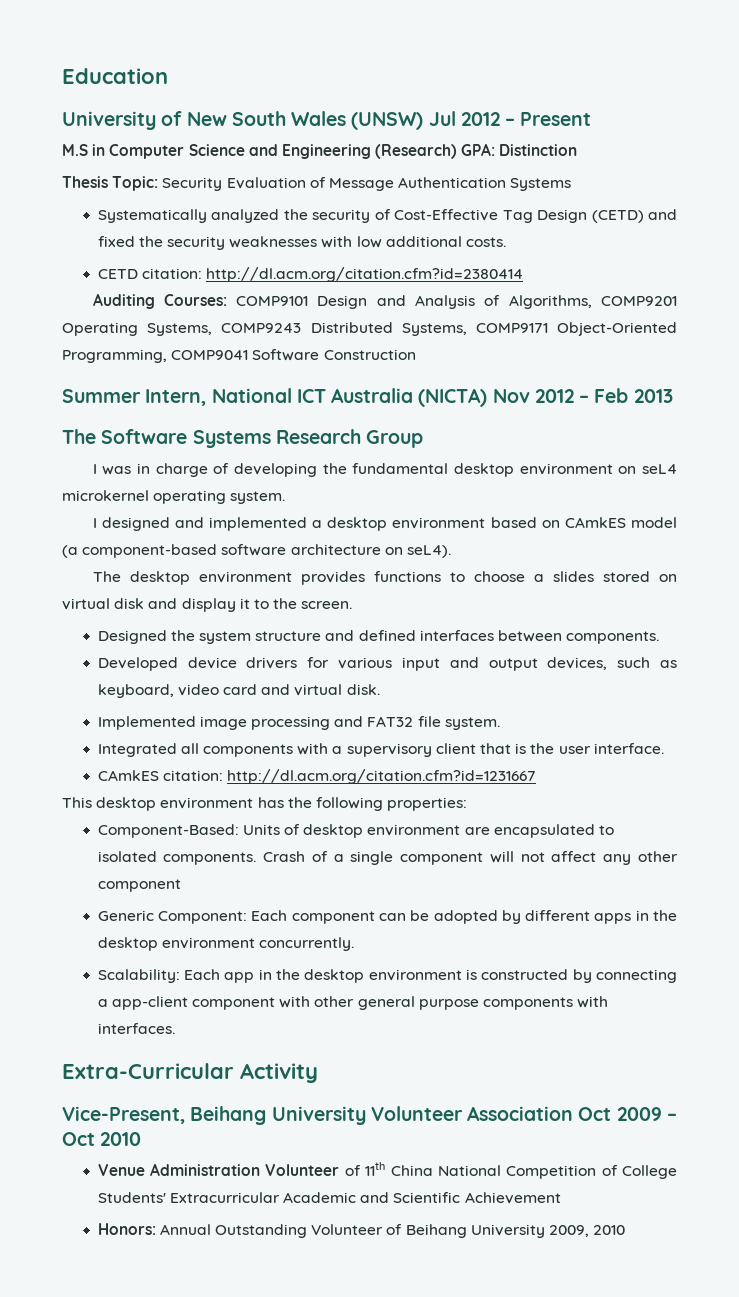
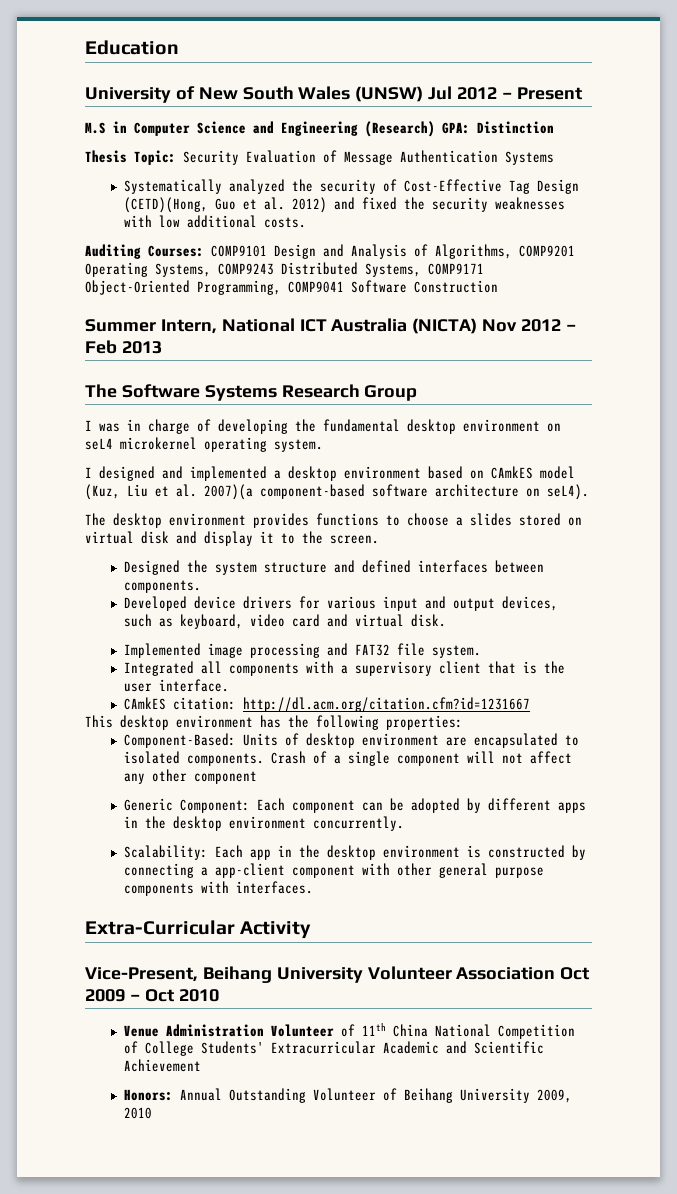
- Systematically analyzed the security of Cost-Effective Tag Design (CETD) and fixed the security weaknesses with low additional costs.
+ Systematically analyzed the security of Cost-Effective Tag Design (CETD)(Hong, Guo et al. 2012) and fixed the security weaknesses with low additional costs.
- CETD citation: http://dl.acm.org/citation.cfm?id=2380414
- I designed and implemented a desktop environment based on CAmkES model (a component-based software architecture on seL4).
+ I designed and implemented a desktop environment based on CAmkES model (Kuz, Liu et al. 2007)(a component-based software architecture on seL4).

